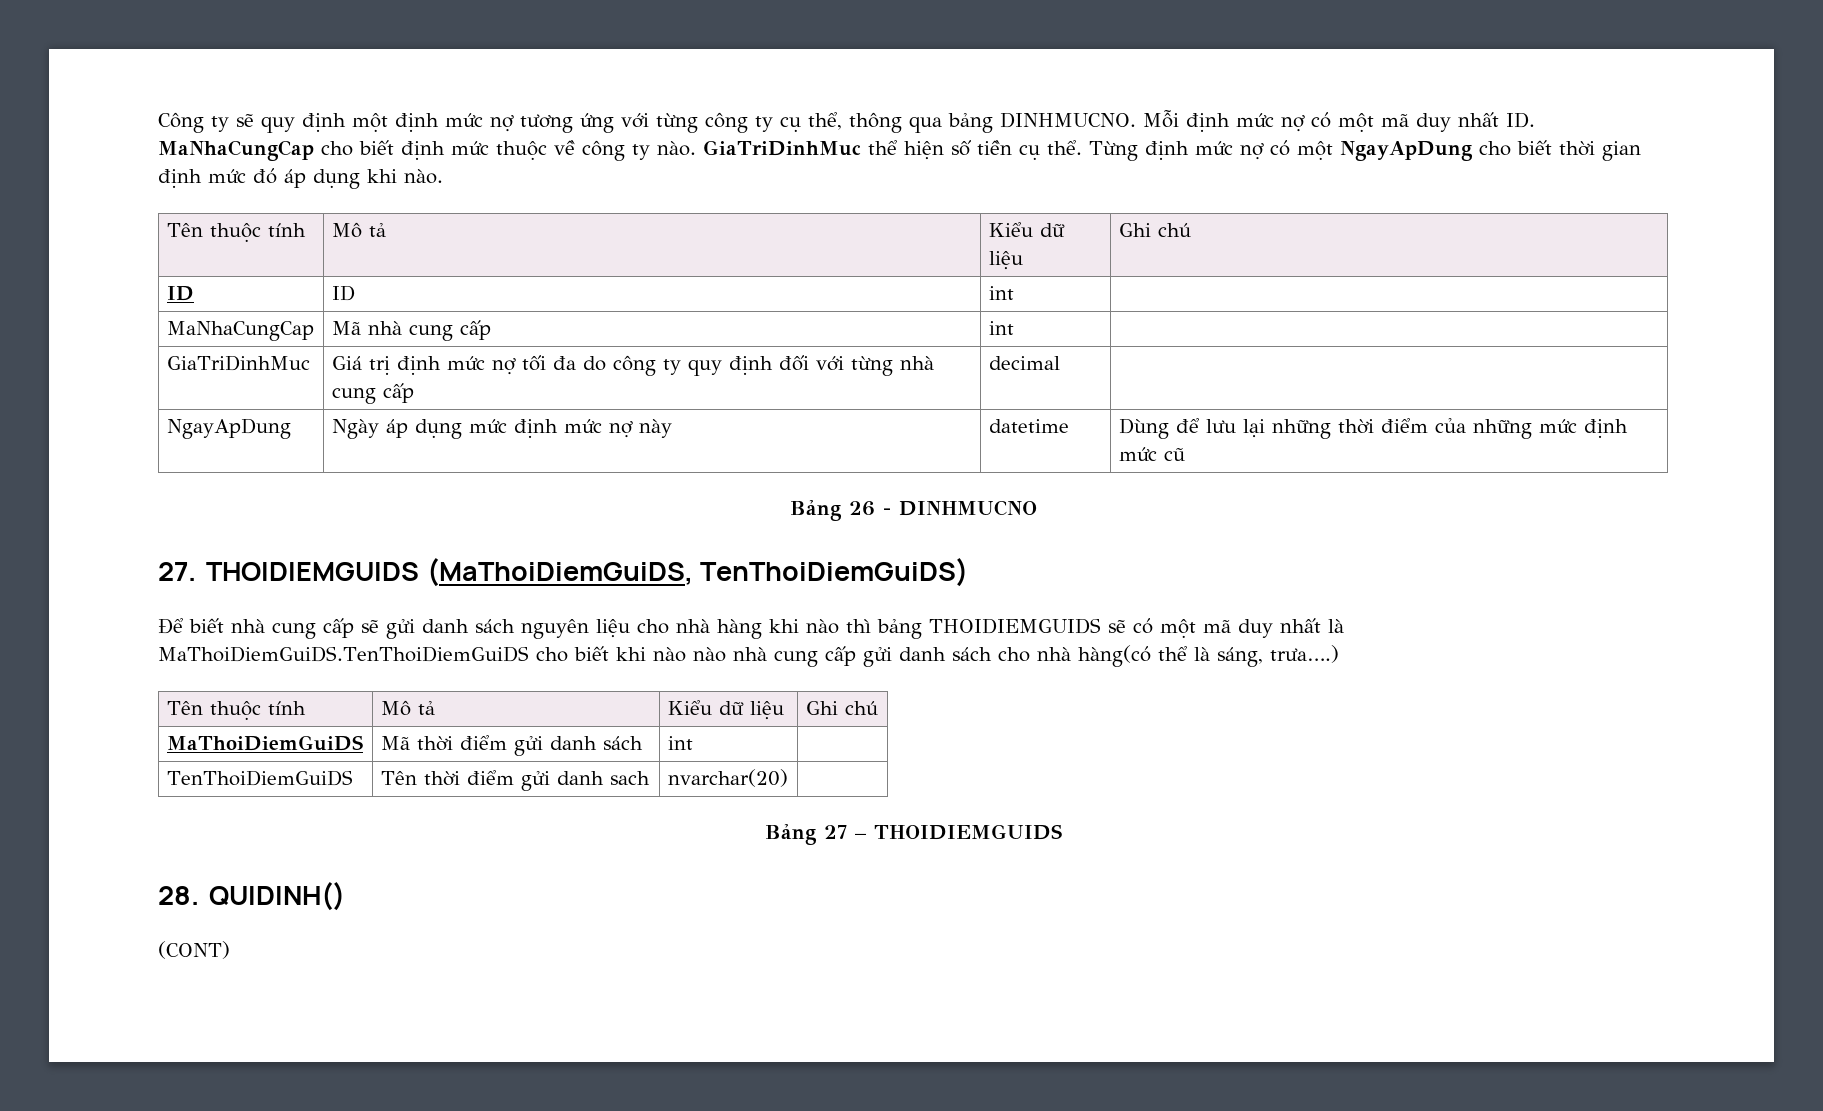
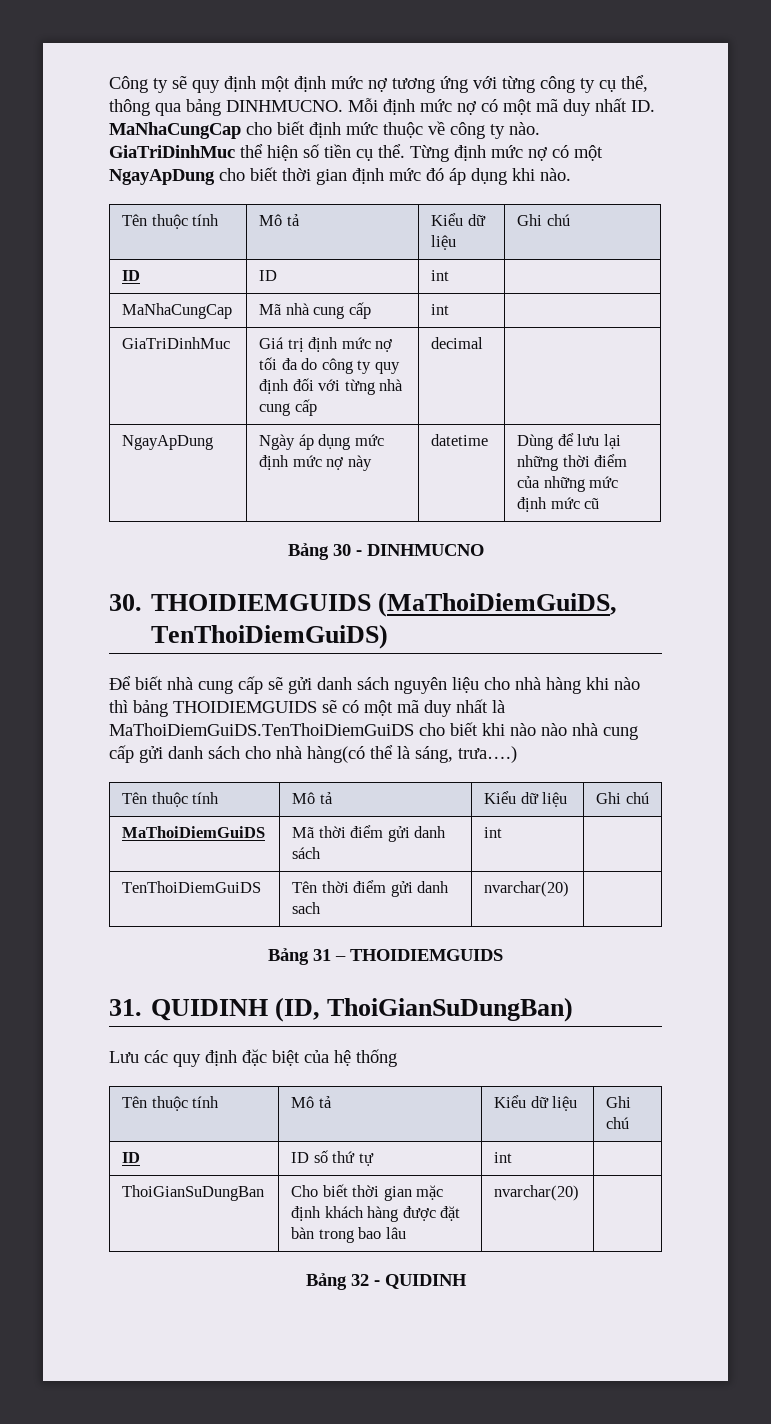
- Bảng 26 - DINHMUCNO
+ Bảng 30 - DINHMUCNO
- 27. THOIDIEMGUIDS (MaThoiDiemGuiDS, TenThoiDiemGuiDS)
+ 30. THOIDIEMGUIDS (MaThoiDiemGuiDS, TenThoiDiemGuiDS)
- Bảng 27 – THOIDIEMGUIDS
+ Bảng 31 – THOIDIEMGUIDS
- 28. QUIDINH()
- (CONT)
+ 31. QUIDINH (ID, ThoiGianSuDungBan)
+ Lưu các quy định đặc biệt của hệ thống
+ Tên thuộc tính | Mô tả | Kiểu dữ liệu | Ghi chú
+ ID | ID số thứ tự | int |
+ ThoiGianSuDungBan | Cho biết thời gian mặc định khách hàng được đặt bàn trong bao lâu | nvarchar(20) |
+ Bảng 32 - QUIDINH

